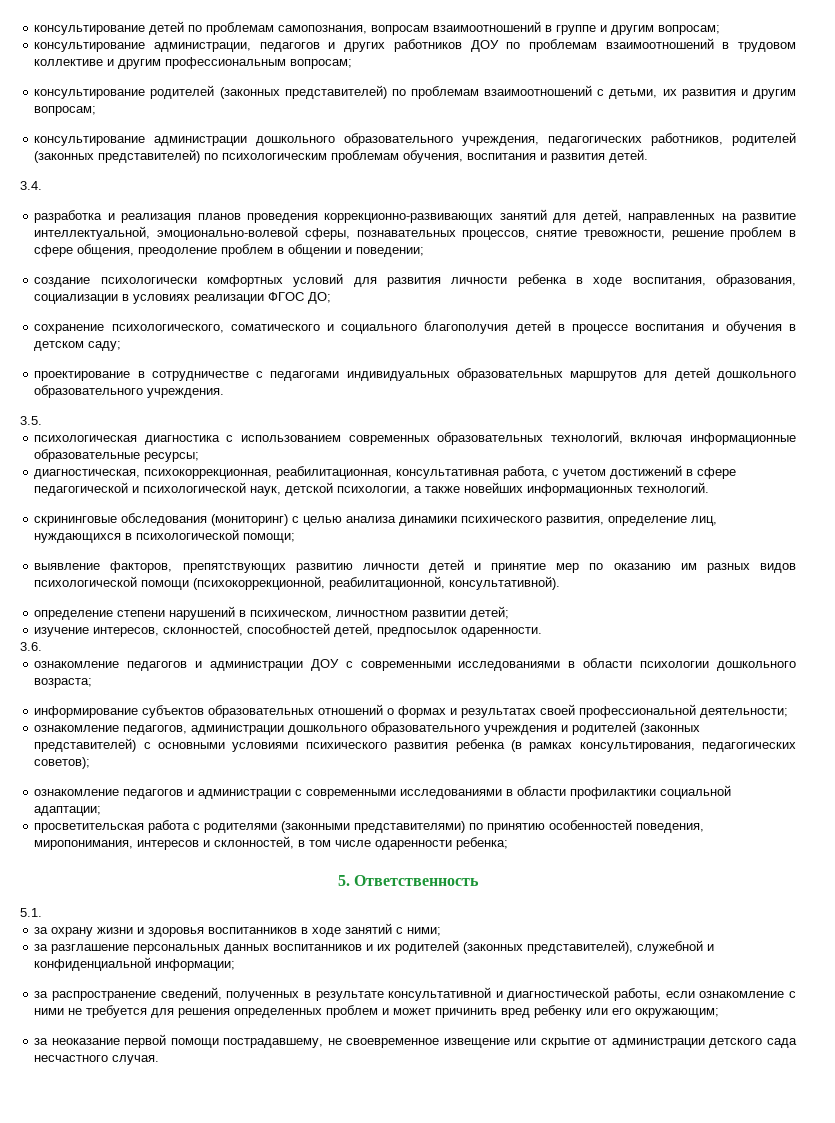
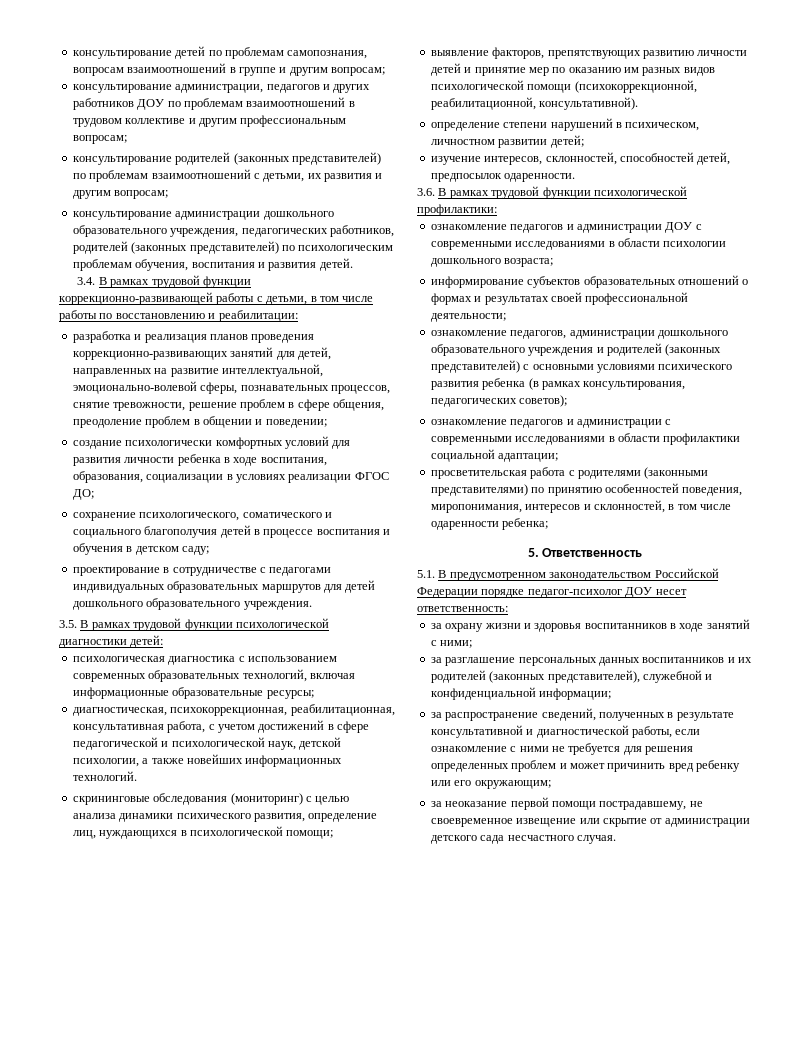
- 3.4.
+ 3.4. В рамках трудовой функции коррекционно-развивающей работы с детьми, в том числе работы по восстановлению и реабилитации:
- 3.5.
+ 3.5. В рамках трудовой функции психологической диагностики детей:
- 3.6.
+ 3.6. В рамках трудовой функции психологической профилактики:
- 5.1.
+ 5.1. В предусмотренном законодательством Российской Федерации порядке педагог-психолог ДОУ несет ответственность:

